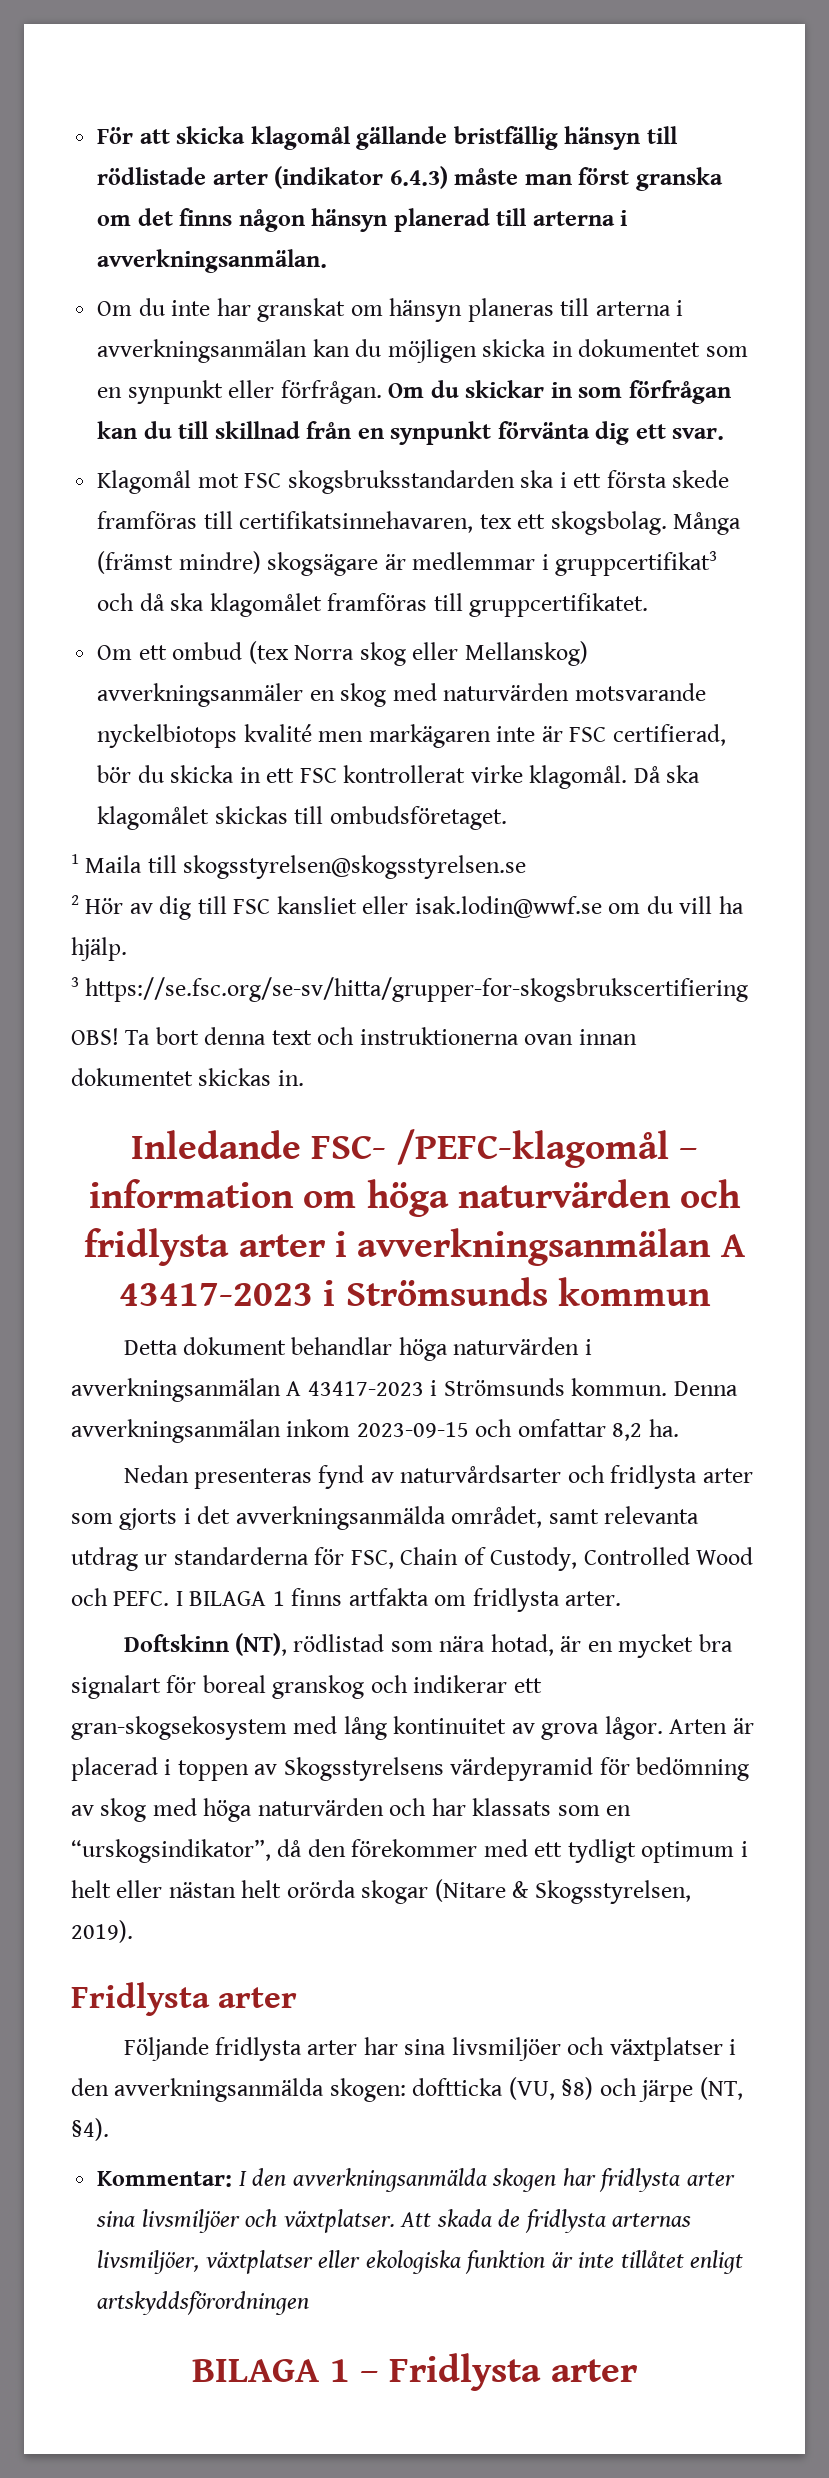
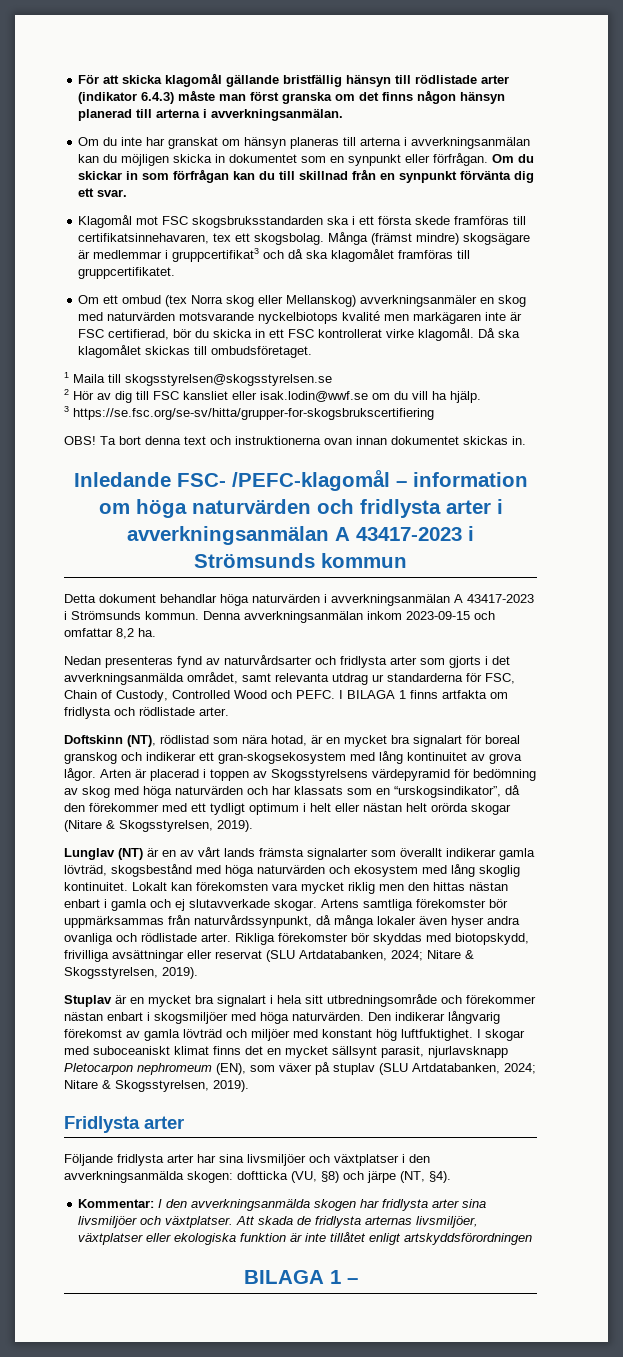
- I BILAGA 1 finns artfakta om fridlysta arter.
+ I BILAGA 1 finns artfakta om fridlysta och rödlistade arter.
+ Lunglav (NT) är en av vårt lands främsta signalarter som överallt indikerar gamla lövträd, skogsbestånd med höga naturvärden och ekosystem med lång skoglig kontinuitet. Lokalt kan förekomsten vara mycket riklig men den hittas nästan enbart i gamla och ej slutavverkade skogar. Artens samtliga förekomster bör uppmärksammas från naturvårdssynpunkt, då många lokaler även hyser andra ovanliga och rödlistade arter. Rikliga förekomster bör skyddas med biotopskydd, frivilliga avsättningar eller reservat (SLU Artdatabanken, 2024; Nitare & Skogsstyrelsen, 2019).
+ Stuplav är en mycket bra signalart i hela sitt utbredningsområde och förekommer nästan enbart i skogsmiljöer med höga naturvärden. Den indikerar långvarig förekomst av gamla lövträd och miljöer med konstant hög luftfuktighet. I skogar med suboceaniskt klimat finns det en mycket sällsynt parasit, njurlavsknapp Pletocarpon nephromeum (EN), som växer på stuplav (SLU Artdatabanken, 2024; Nitare & Skogsstyrelsen, 2019).
- BILAGA 1 – Fridlysta arter
+ BILAGA 1 –

